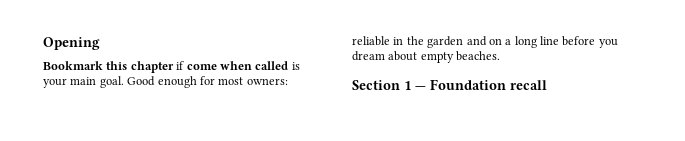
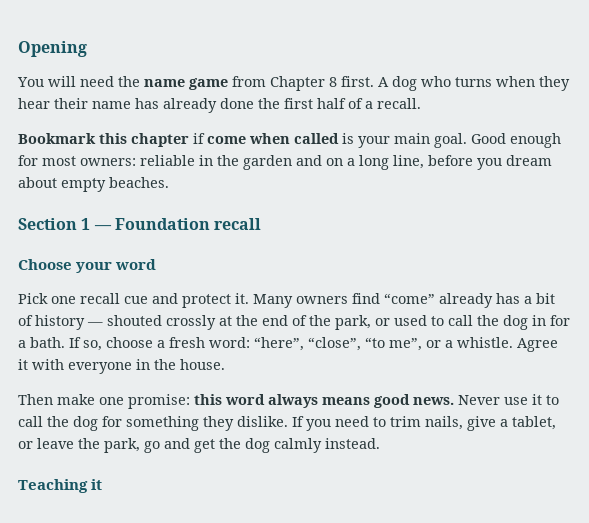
+ You will need the name game from Chapter 8 first. A dog who turns when they hear their name has already done the first half of a recall.
- Good enough for most owners: reliable in the garden and on a long line before you dream about empty beaches.
+ Good enough for most owners: reliable in the garden and on a long line, before you dream about empty beaches.
+ Choose your word
+ Pick one recall cue and protect it. Many owners find “come” already has a bit of history — shouted crossly at the end of the park, or used to call the dog in for a bath. If so, choose a fresh word: “here”, “close”, “to me”, or a whistle. Agree it with everyone in the house.
+ Then make one promise: this word always means good news. Never use it to call the dog for something they dislike. If you need to trim nails, give a tablet, or leave the park, go and get the dog calmly instead.
+ Teaching it

